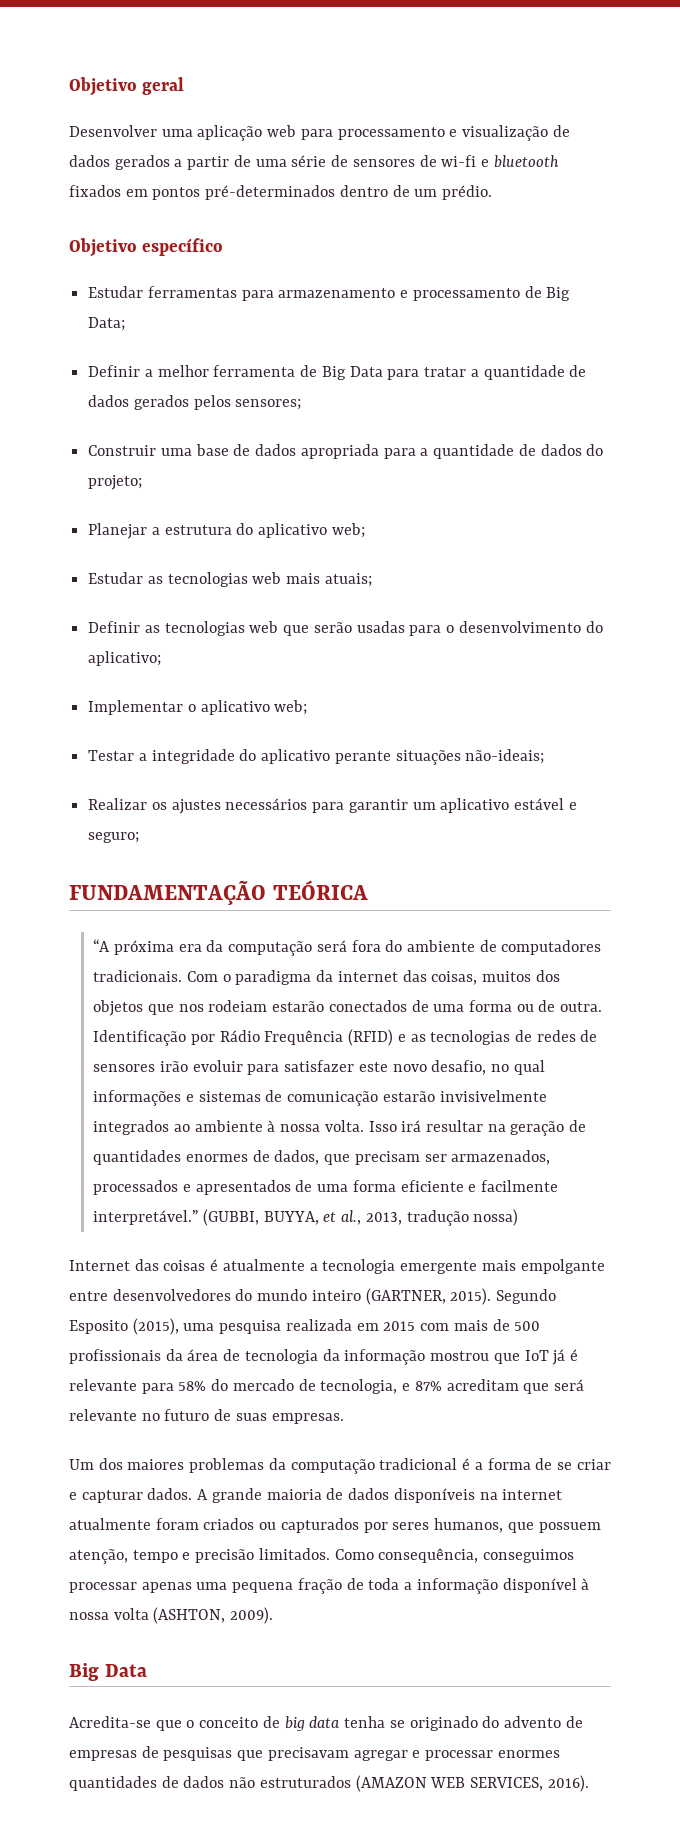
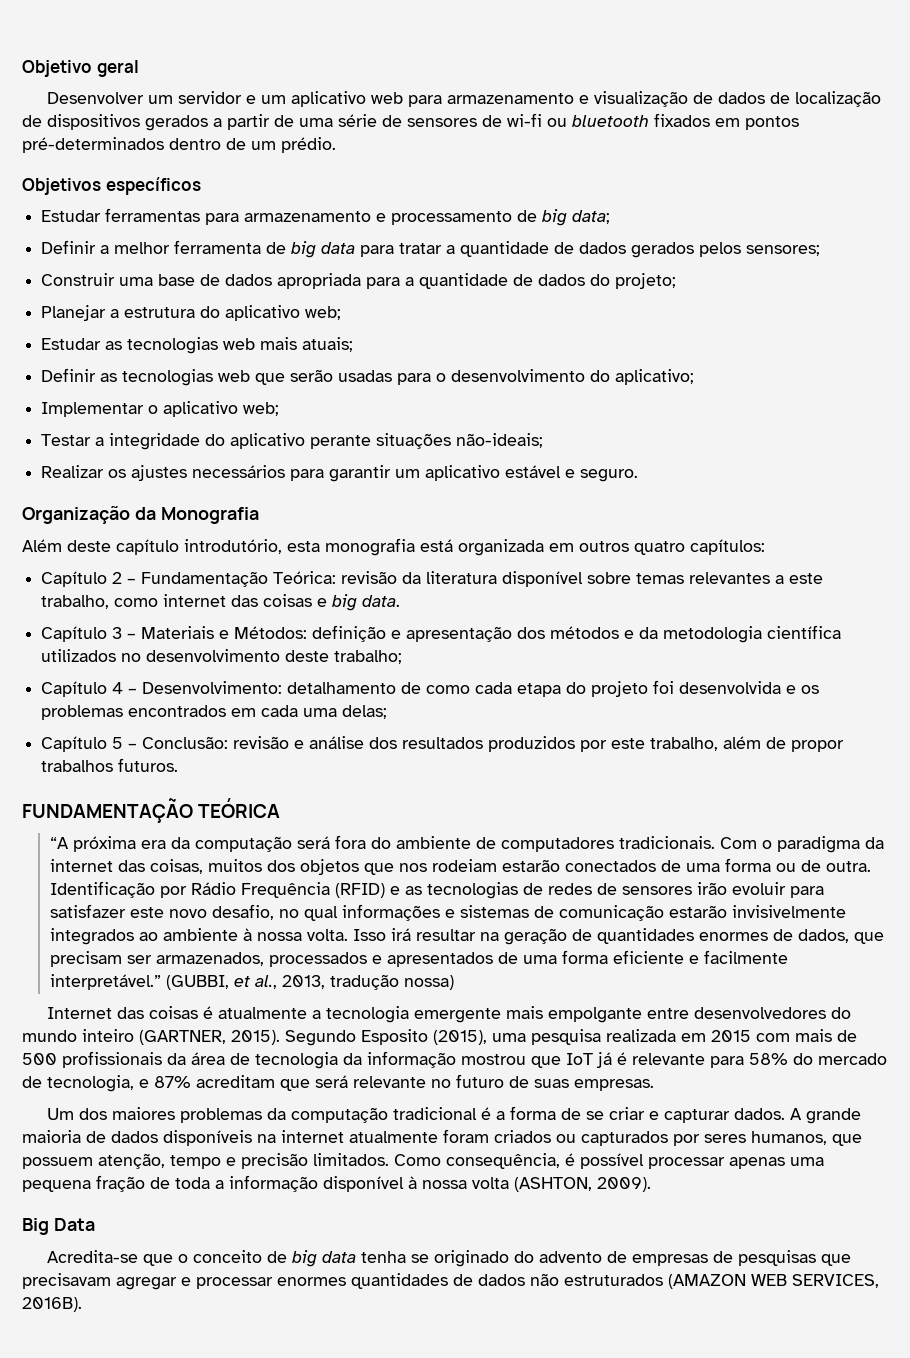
- Desenvolver uma aplicação web para processamento e visualização de dados gerados a partir de uma série de sensores de wi-fi e bluetooth fixados em pontos pré-determinados dentro de um prédio.
+ Desenvolver um servidor e um aplicativo web para armazenamento e visualização de dados de localização de dispositivos gerados a partir de uma série de sensores de wi-fi ou bluetooth fixados em pontos pré-determinados dentro de um prédio.
- Objetivo específico
+ Objetivos específicos
- Estudar ferramentas para armazenamento e processamento de Big Data;
+ Estudar ferramentas para armazenamento e processamento de big data;
- Definir a melhor ferramenta de Big Data para tratar a quantidade de dados gerados pelos sensores;
+ Definir a melhor ferramenta de big data para tratar a quantidade de dados gerados pelos sensores;
- Realizar os ajustes necessários para garantir um aplicativo estável e seguro;
+ Realizar os ajustes necessários para garantir um aplicativo estável e seguro.
+ Organização da Monografia
+ Além deste capítulo introdutório, esta monografia está organizada em outros quatro capítulos:
+ Capítulo 2 – Fundamentação Teórica: revisão da literatura disponível sobre temas relevantes a este trabalho, como internet das coisas e big data.
+ Capítulo 3 – Materiais e Métodos: definição e apresentação dos métodos e da metodologia científica utilizados no desenvolvimento deste trabalho;
+ Capítulo 4 – Desenvolvimento: detalhamento de como cada etapa do projeto foi desenvolvida e os problemas encontrados em cada uma delas;
+ Capítulo 5 – Conclusão: revisão e análise dos resultados produzidos por este trabalho, além de propor trabalhos futuros.
- (GUBBI, BUYYA, et al., 2013, tradução nossa)
+ (GUBBI, et al., 2013, tradução nossa)
- Como consequência, conseguimos processar apenas uma pequena fração de toda a informação disponível à nossa volta (ASHTON, 2009).
+ Como consequência, é possível processar apenas uma pequena fração de toda a informação disponível à nossa volta (ASHTON, 2009).
- Acredita-se que o conceito de big data tenha se originado do advento de empresas de pesquisas que precisavam agregar e processar enormes quantidades de dados não estruturados (AMAZON WEB SERVICES, 2016).
+ Acredita-se que o conceito de big data tenha se originado do advento de empresas de pesquisas que precisavam agregar e processar enormes quantidades de dados não estruturados (AMAZON WEB SERVICES, 2016B).

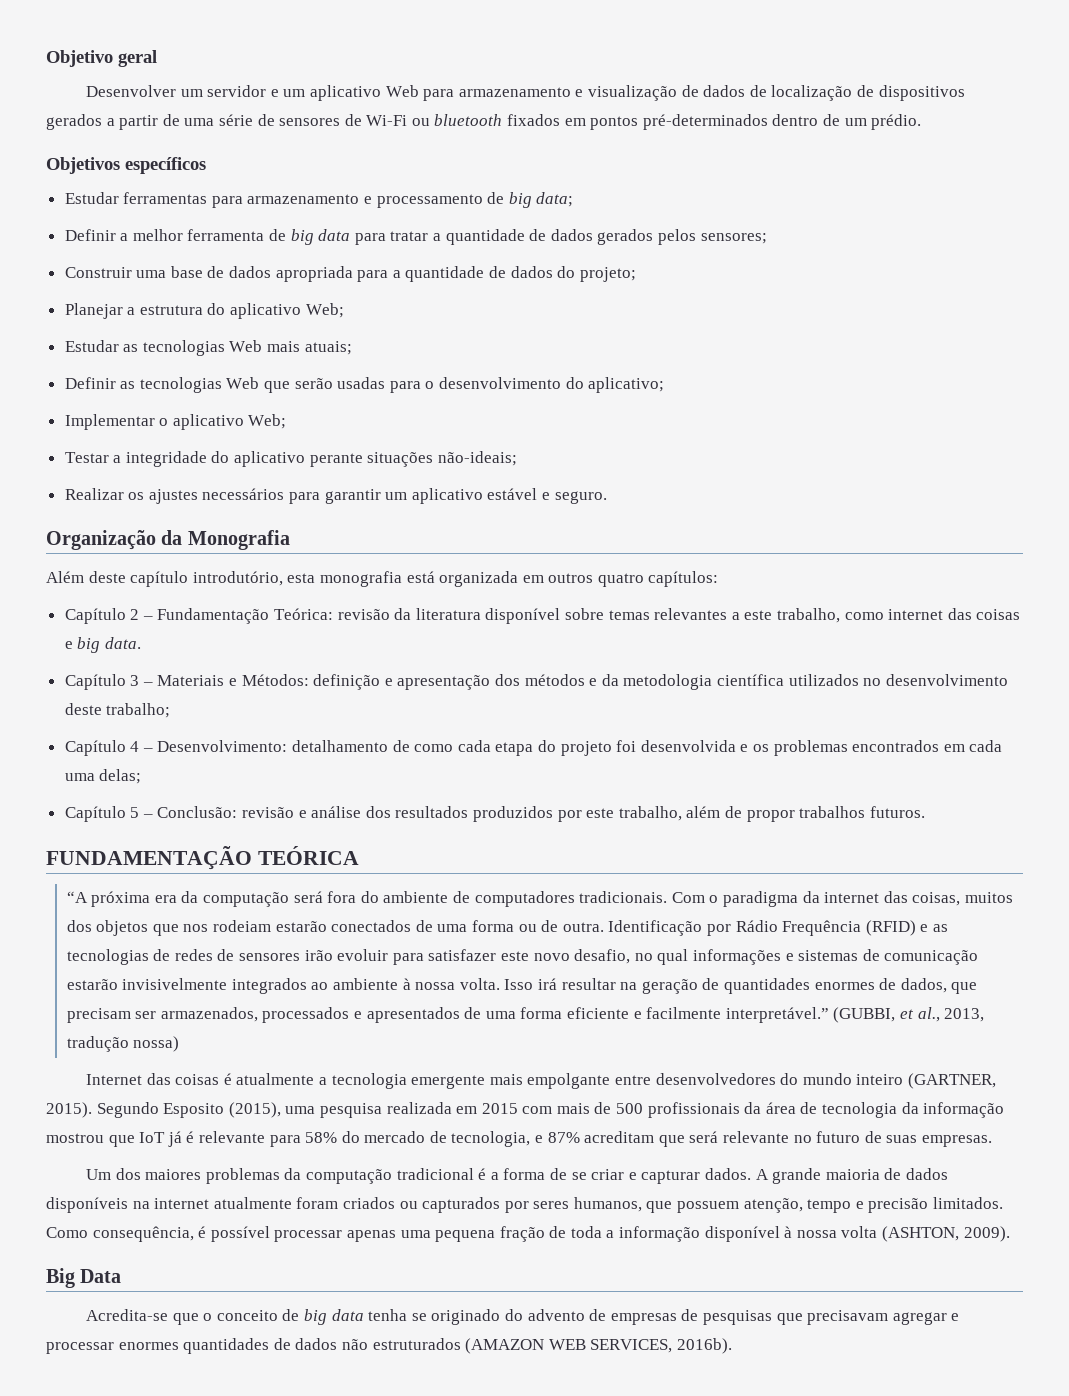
- Desenvolver um servidor e um aplicativo web para armazenamento e visualização de dados de localização de dispositivos gerados a partir de uma série de sensores de wi-fi ou bluetooth fixados em pontos pré-determinados dentro de um prédio.
+ Desenvolver um servidor e um aplicativo Web para armazenamento e visualização de dados de localização de dispositivos gerados a partir de uma série de sensores de Wi-Fi ou bluetooth fixados em pontos pré-determinados dentro de um prédio.
- Planejar a estrutura do aplicativo web;
+ Planejar a estrutura do aplicativo Web;
- Estudar as tecnologias web mais atuais;
+ Estudar as tecnologias Web mais atuais;
- Definir as tecnologias web que serão usadas para o desenvolvimento do aplicativo;
+ Definir as tecnologias Web que serão usadas para o desenvolvimento do aplicativo;
- Implementar o aplicativo web;
+ Implementar o aplicativo Web;
- Acredita-se que o conceito de big data tenha se originado do advento de empresas de pesquisas que precisavam agregar e processar enormes quantidades de dados não estruturados (AMAZON WEB SERVICES, 2016B).
+ Acredita-se que o conceito de big data tenha se originado do advento de empresas de pesquisas que precisavam agregar e processar enormes quantidades de dados não estruturados (AMAZON WEB SERVICES, 2016b).

